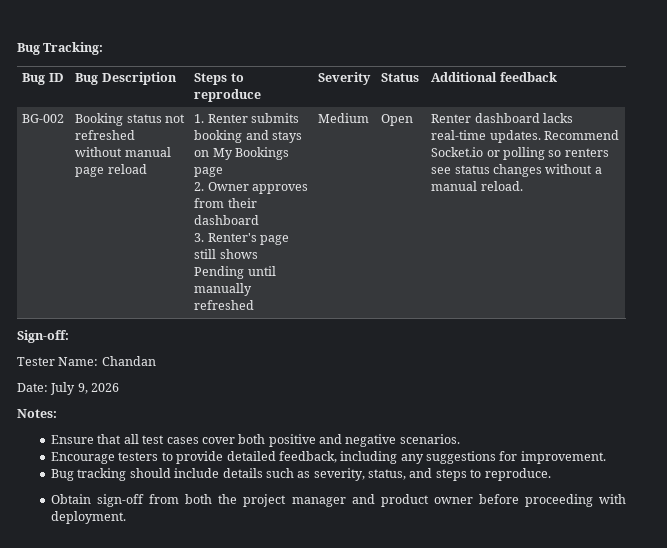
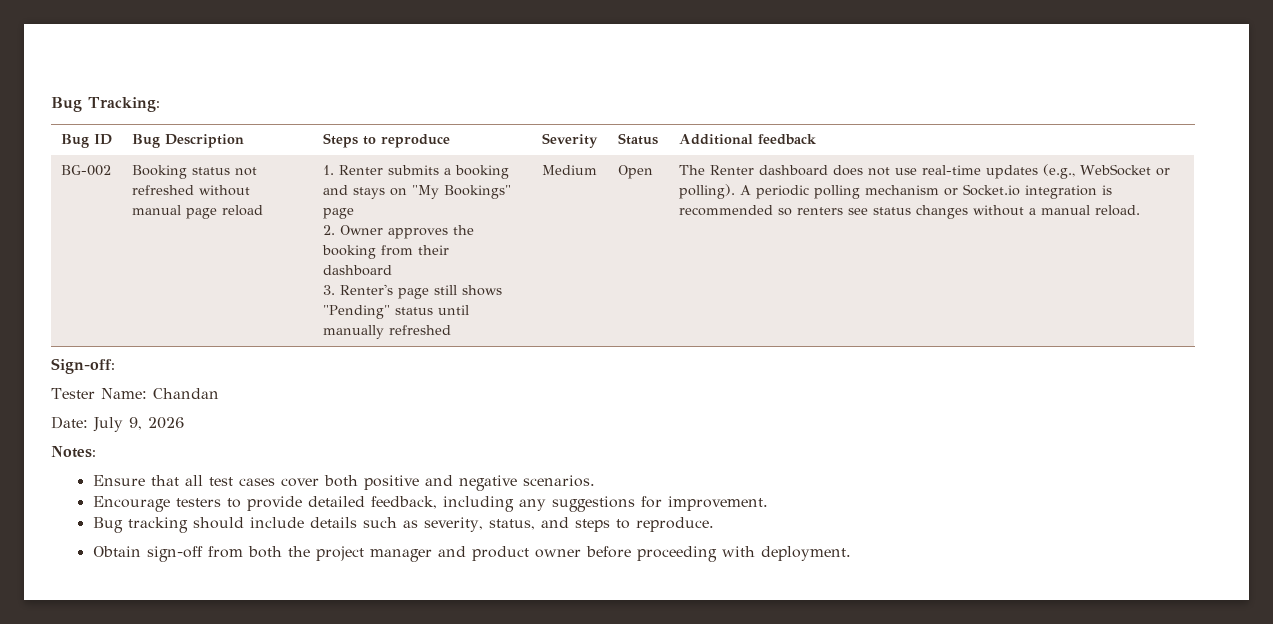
- 1. Renter submits booking and stays on My Bookings page
+ 1. Renter submits a booking and stays on "My Bookings" page
- 2. Owner approves from their dashboard
+ 2. Owner approves the booking from their dashboard
- 3. Renter's page still shows Pending until manually refreshed
+ 3. Renter's page still shows "Pending" status until manually refreshed
- Renter dashboard lacks real-time updates. Recommend Socket.io or polling so renters see status changes without a manual reload.
+ The Renter dashboard does not use real-time updates (e.g., WebSocket or polling). A periodic polling mechanism or Socket.io integration is recommended so renters see status changes without a manual reload.

